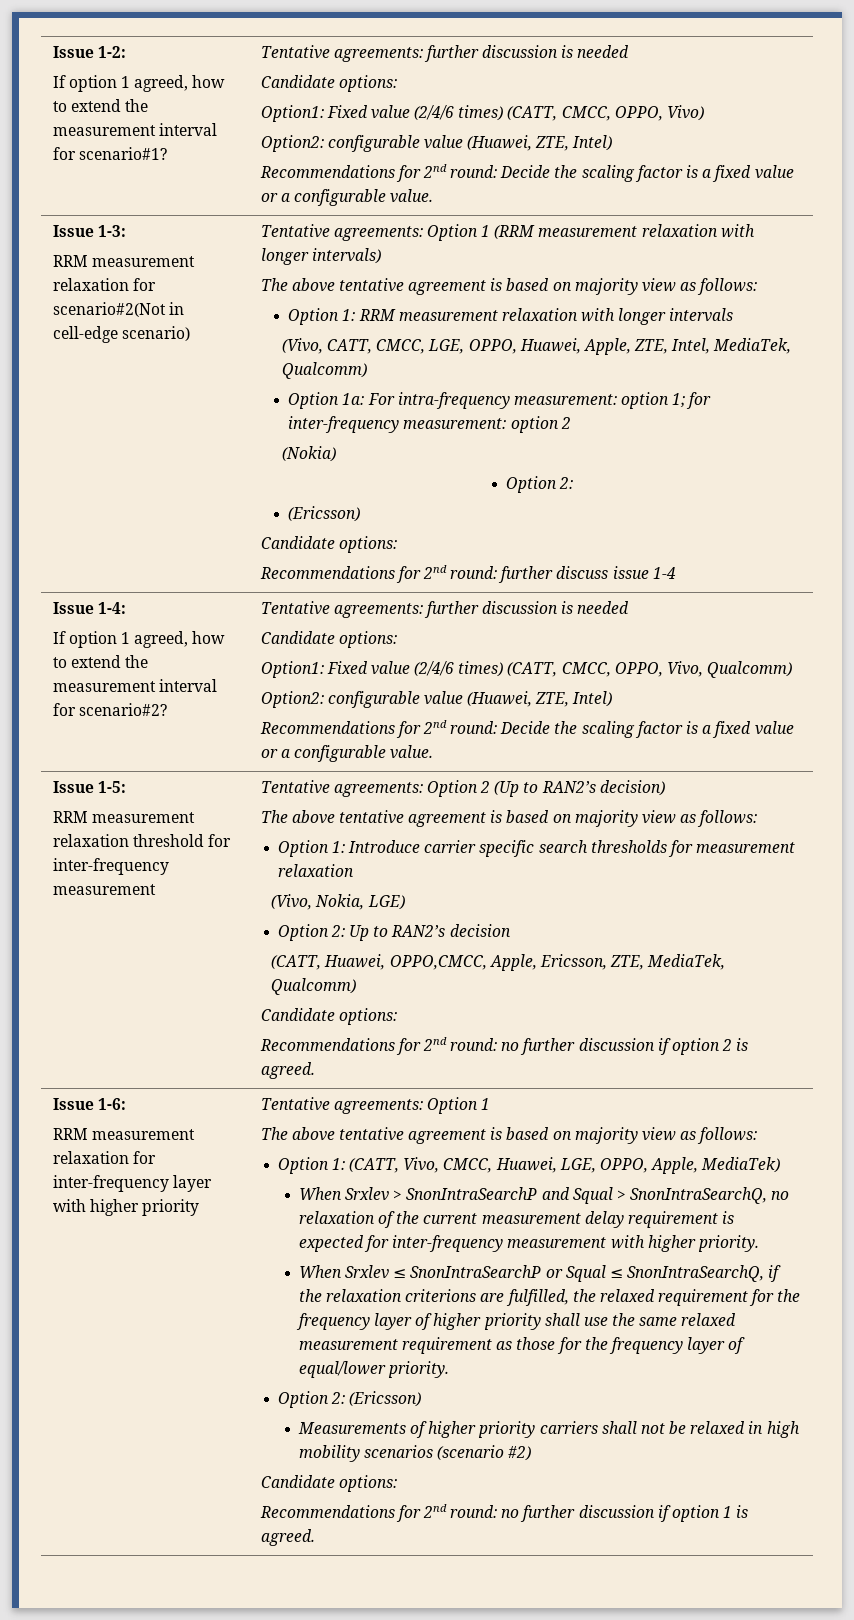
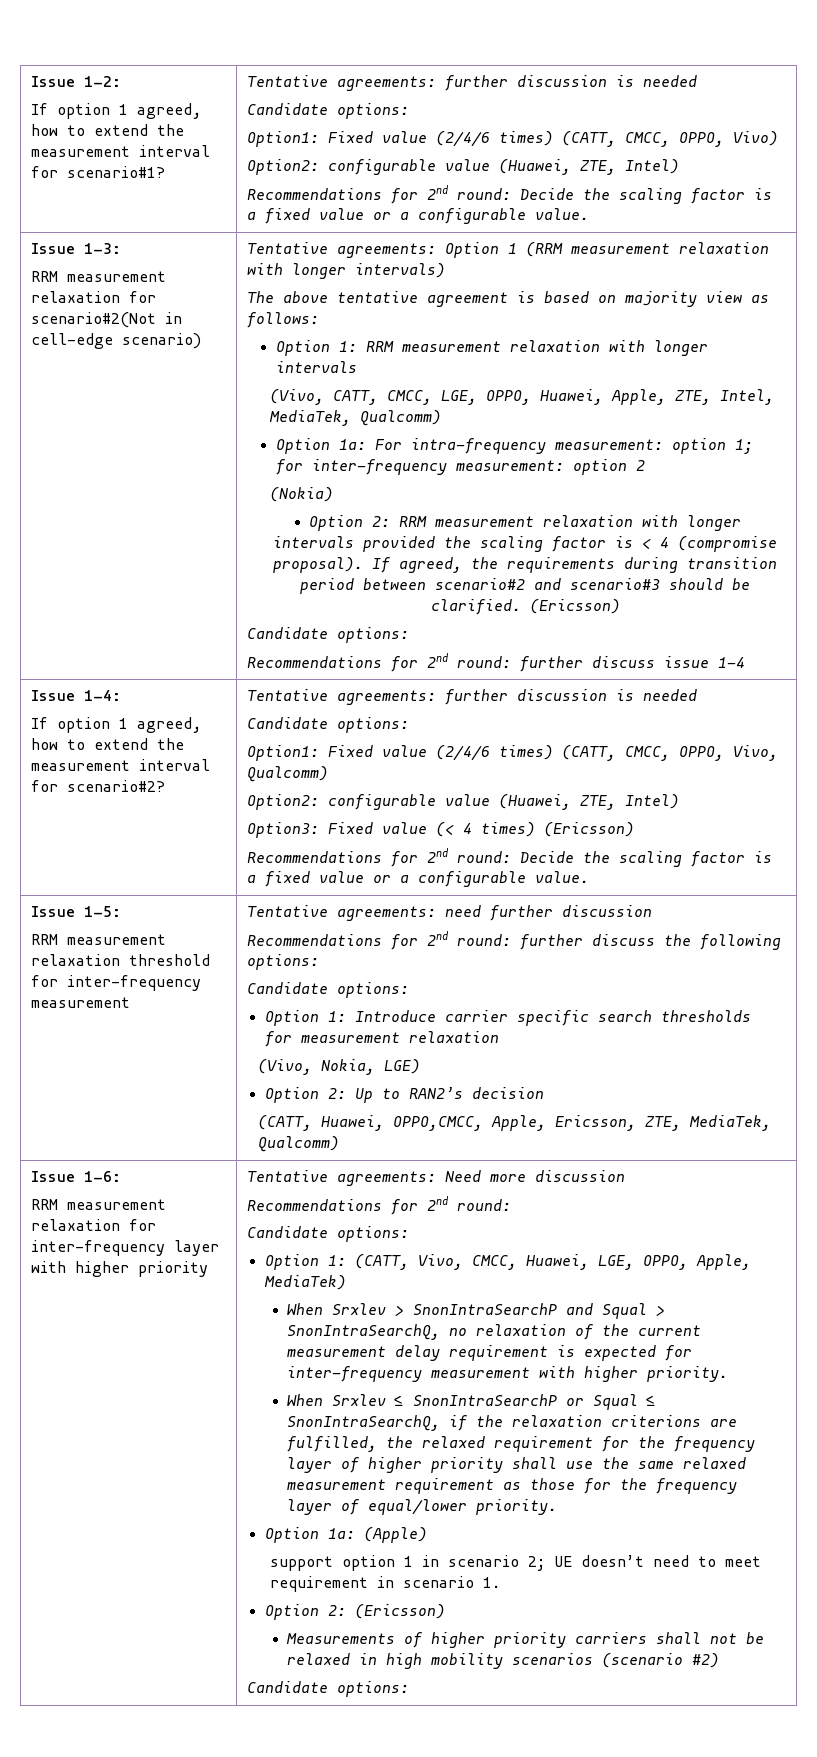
  (Nokia)
- Option 2:
- (Ericsson)
+ Option 2: RRM measurement relaxation with longer intervals provided the scaling factor is < 4 (compromise proposal). If agreed, the requirements during transition period between scenario#2 and scenario#3 should be clarified. (Ericsson)
+ Option3: Fixed value (< 4 times) (Ericsson)
- Tentative agreements: Option 2 (Up to RAN2’s decision)
- The above tentative agreement is based on majority view as follows:
+ Tentative agreements: need further discussion
+ Recommendations for 2nd round: further discuss the following options:
+ Candidate options:
  (CATT, Huawei, OPPO,CMCC, Apple, Ericsson, ZTE, MediaTek, Qualcomm)
- Candidate options:
- Recommendations for 2nd round: no further discussion if option 2 is agreed.
- RRM measurement relaxation for inter-frequency layer with higher priority | Tentative agreements: Option 1
- The above tentative agreement is based on majority view as follows:
+ RRM measurement relaxation for inter-frequency layer with higher priority | Tentative agreements: Need more discussion
+ Recommendations for 2nd round:
+ Candidate options:
+ Option 1a: (Apple)
+ support option 1 in scenario 2; UE doesn’t need to meet requirement in scenario 1.
- Recommendations for 2nd round: no further discussion if option 1 is agreed.

